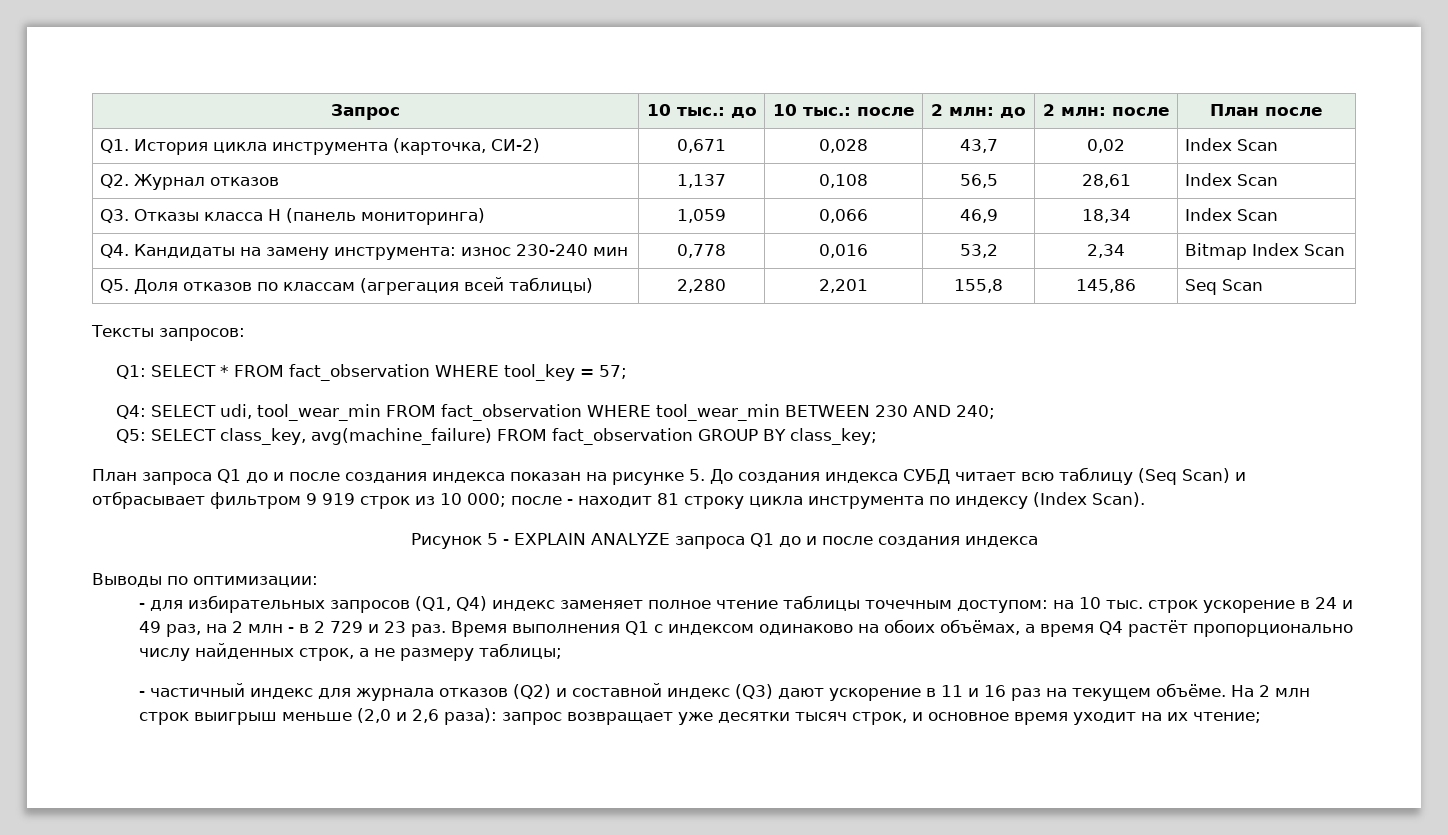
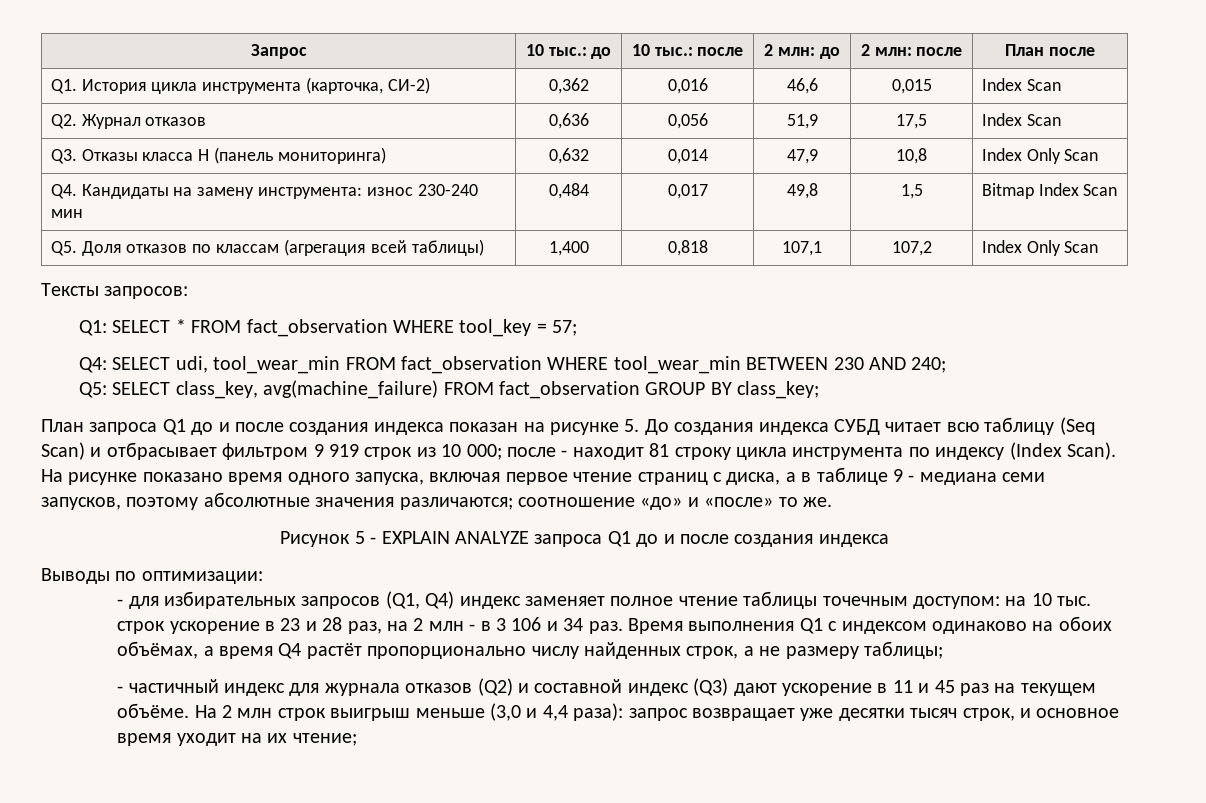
- Q1. История цикла инструмента (карточка, СИ-2) | 0,671 | 0,028 | 43,7 | 0,02 | Index Scan
+ Q1. История цикла инструмента (карточка, СИ-2) | 0,362 | 0,016 | 46,6 | 0,015 | Index Scan
- Q2. Журнал отказов | 1,137 | 0,108 | 56,5 | 28,61 | Index Scan
+ Q2. Журнал отказов | 0,636 | 0,056 | 51,9 | 17,5 | Index Scan
- Q3. Отказы класса H (панель мониторинга) | 1,059 | 0,066 | 46,9 | 18,34 | Index Scan
+ Q3. Отказы класса H (панель мониторинга) | 0,632 | 0,014 | 47,9 | 10,8 | Index Only Scan
- Q4. Кандидаты на замену инструмента: износ 230-240 мин | 0,778 | 0,016 | 53,2 | 2,34 | Bitmap Index Scan
+ Q4. Кандидаты на замену инструмента: износ 230-240 мин | 0,484 | 0,017 | 49,8 | 1,5 | Bitmap Index Scan
- Q5. Доля отказов по классам (агрегация всей таблицы) | 2,280 | 2,201 | 155,8 | 145,86 | Seq Scan
+ Q5. Доля отказов по классам (агрегация всей таблицы) | 1,400 | 0,818 | 107,1 | 107,2 | Index Only Scan
+ На рисунке показано время одного запуска, включая первое чтение страниц с диска, а в таблице 9 - медиана семи запусков, поэтому абсолютные значения различаются; соотношение «до» и «после» то же.
- - для избирательных запросов (Q1, Q4) индекс заменяет полное чтение таблицы точечным доступом: на 10 тыс. строк ускорение в 24 и 49 раз, на 2 млн - в 2 729 и 23 раз.
+ - для избирательных запросов (Q1, Q4) индекс заменяет полное чтение таблицы точечным доступом: на 10 тыс. строк ускорение в 23 и 28 раз, на 2 млн - в 3 106 и 34 раз.
- - частичный индекс для журнала отказов (Q2) и составной индекс (Q3) дают ускорение в 11 и 16 раз на текущем объёме.
+ - частичный индекс для журнала отказов (Q2) и составной индекс (Q3) дают ускорение в 11 и 45 раз на текущем объёме.
- На 2 млн строк выигрыш меньше (2,0 и 2,6 раза): запрос возвращает уже десятки тысяч строк, и основное время уходит на их чтение;
+ На 2 млн строк выигрыш меньше (3,0 и 4,4 раза): запрос возвращает уже десятки тысяч строк, и основное время уходит на их чтение;

